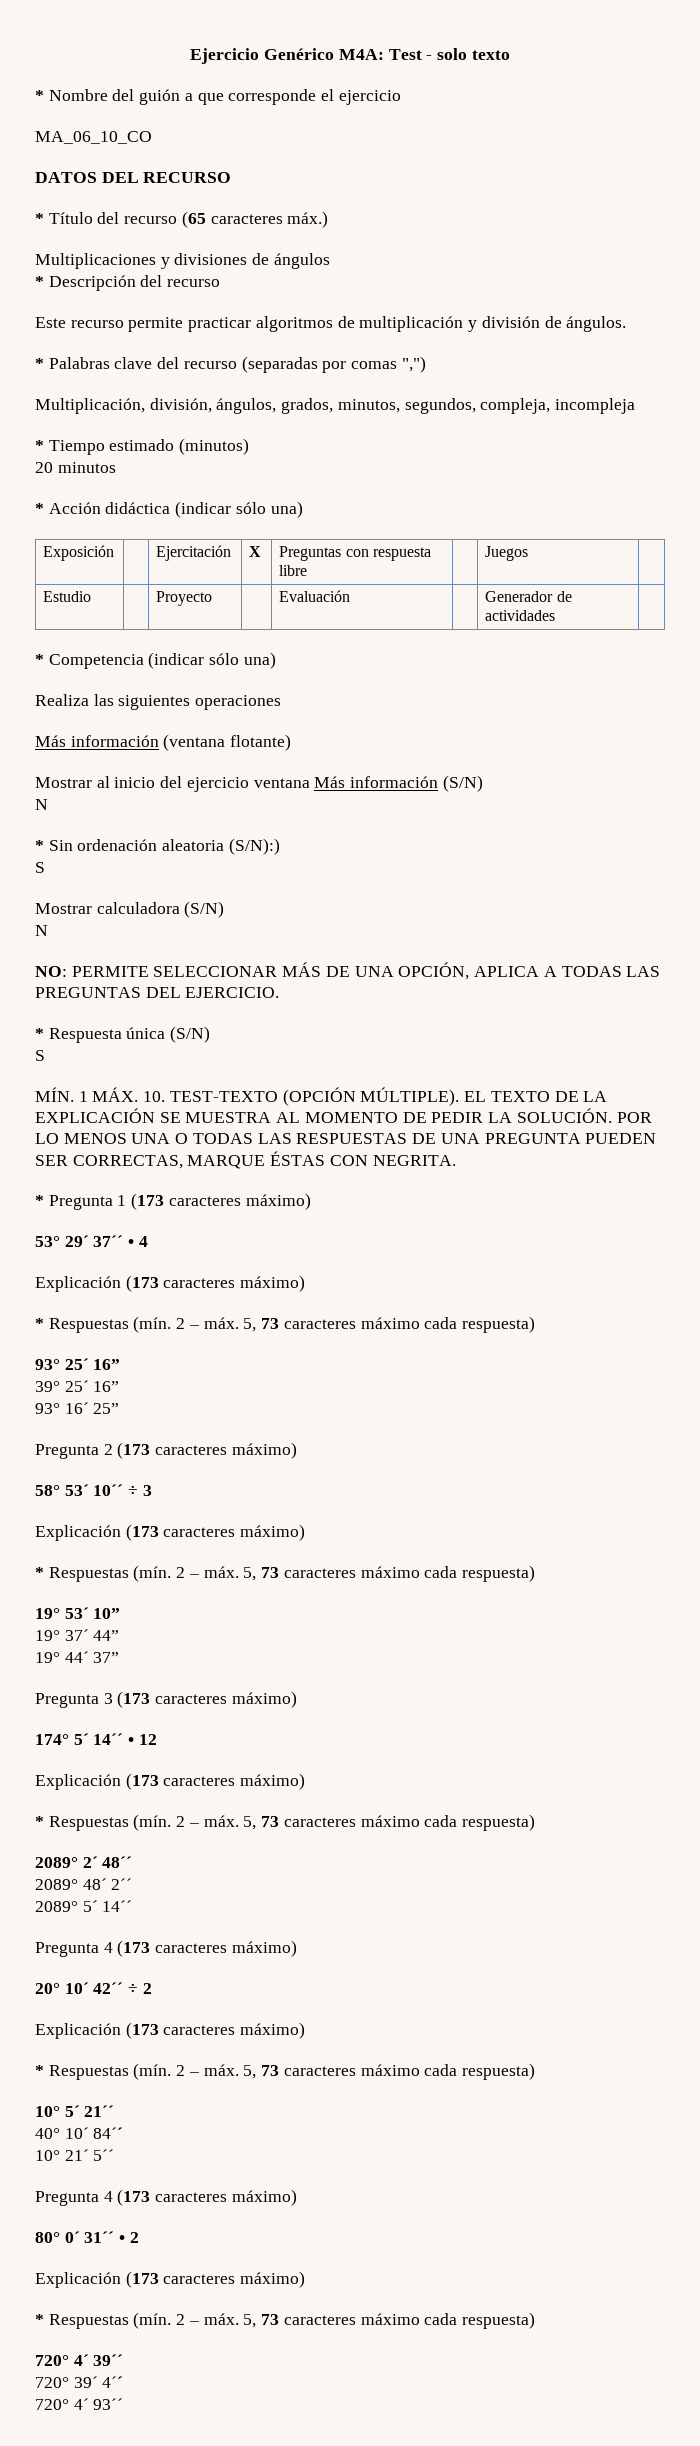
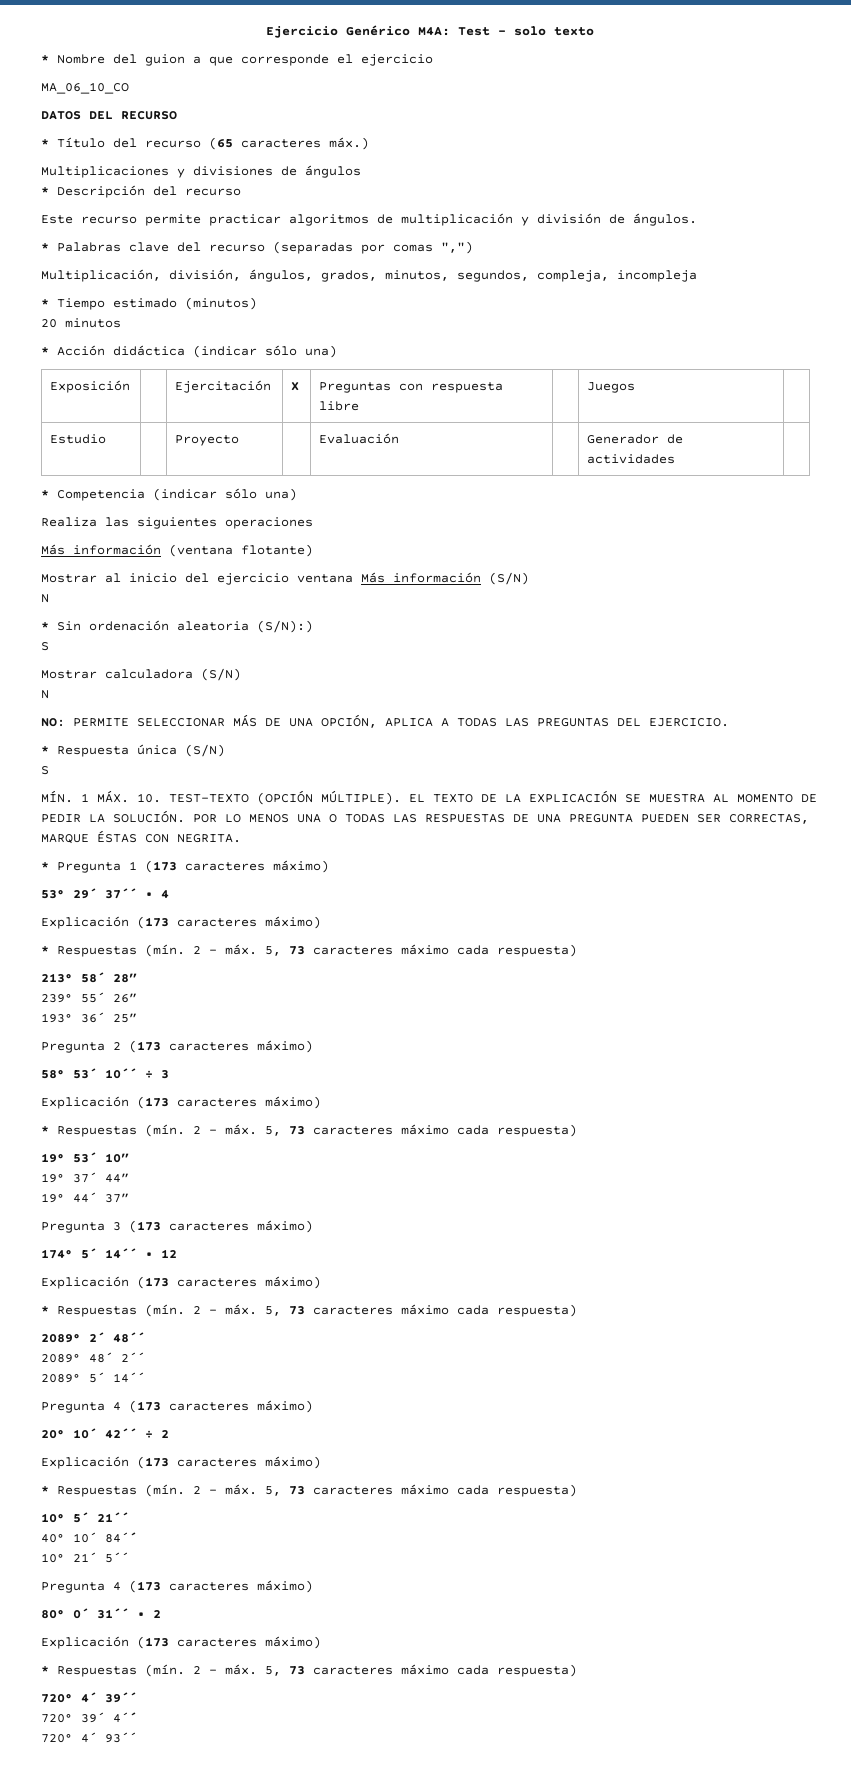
- * Nombre del guión a que corresponde el ejercicio
+ * Nombre del guion a que corresponde el ejercicio
- 93° 25´ 16”
- 39° 25´ 16”
- 93° 16´ 25”
+ 213° 58´ 28”
+ 239° 55´ 26”
+ 193° 36´ 25”

